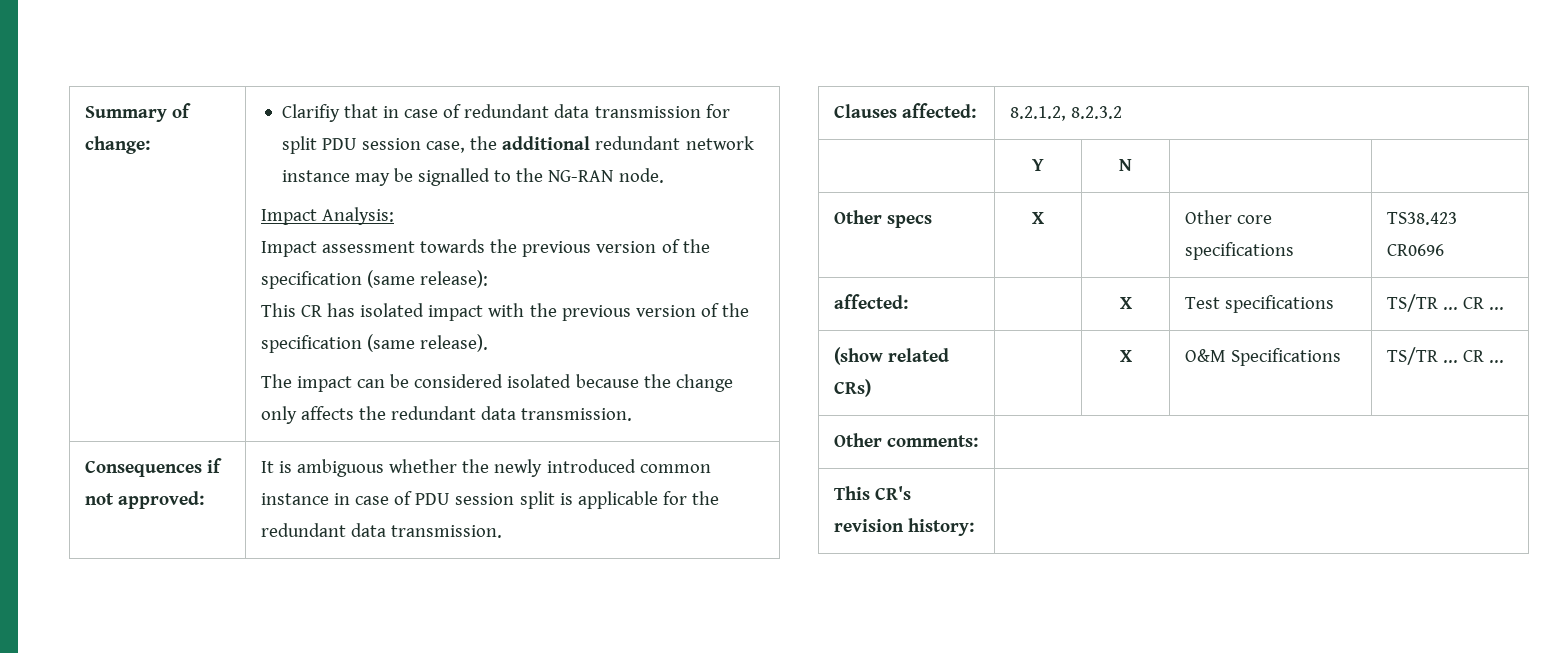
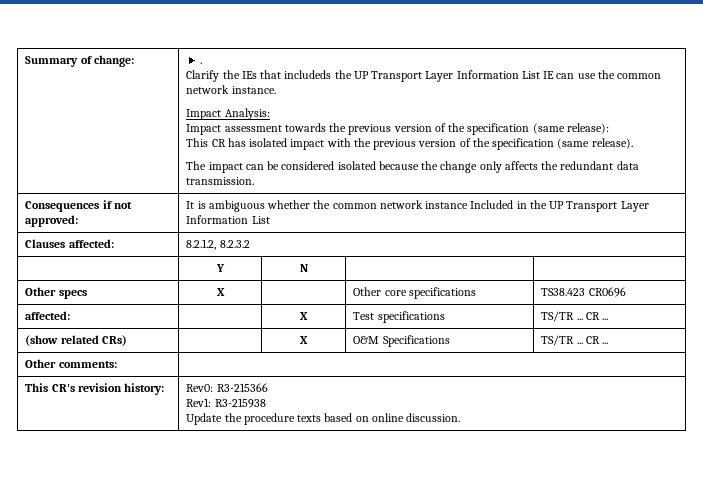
- Clarifiy that in case of redundant data transmission for split PDU session case, the additional redundant network instance may be signalled to the NG-RAN node.
+ .
+ Clarify the IEs that includeds the UP Transport Layer Information List IE can use the common network instance.
- Consequences if not approved: | It is ambiguous whether the newly introduced common instance in case of PDU session split is applicable for the redundant data transmission.
+ Consequences if not approved: | It is ambiguous whether the common network instance Included in the UP Transport Layer Information List
- This CR's revision history: |
+ This CR's revision history: | Rev0: R3-215366
+ Rev1: R3-215938
+ Update the procedure texts based on online discussion.

